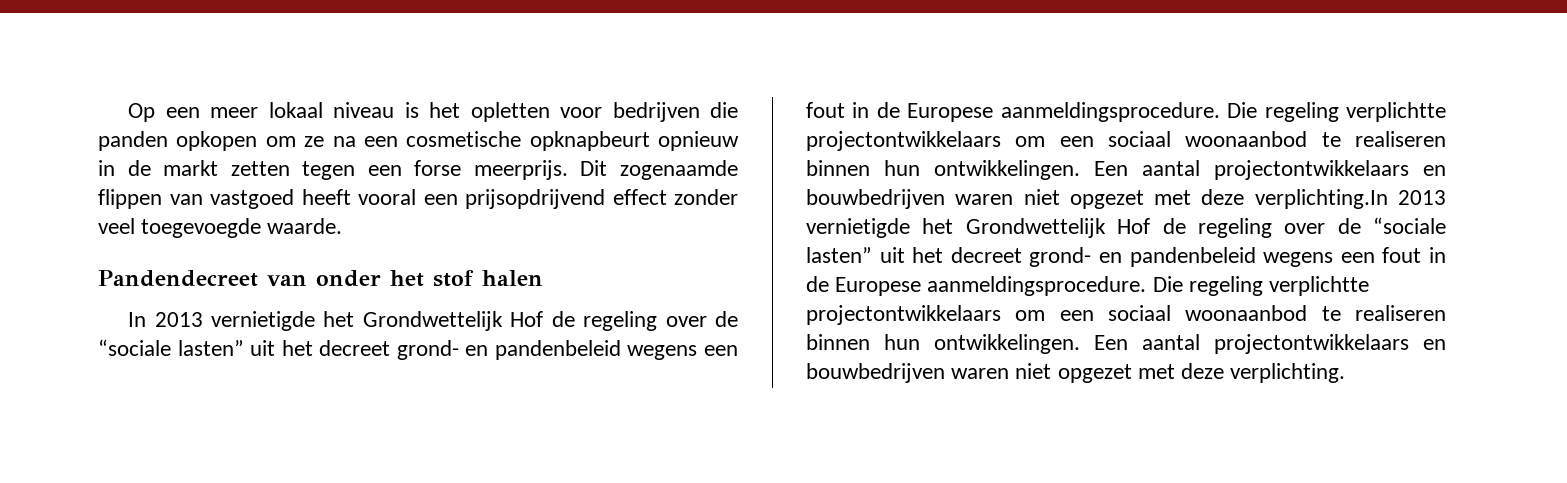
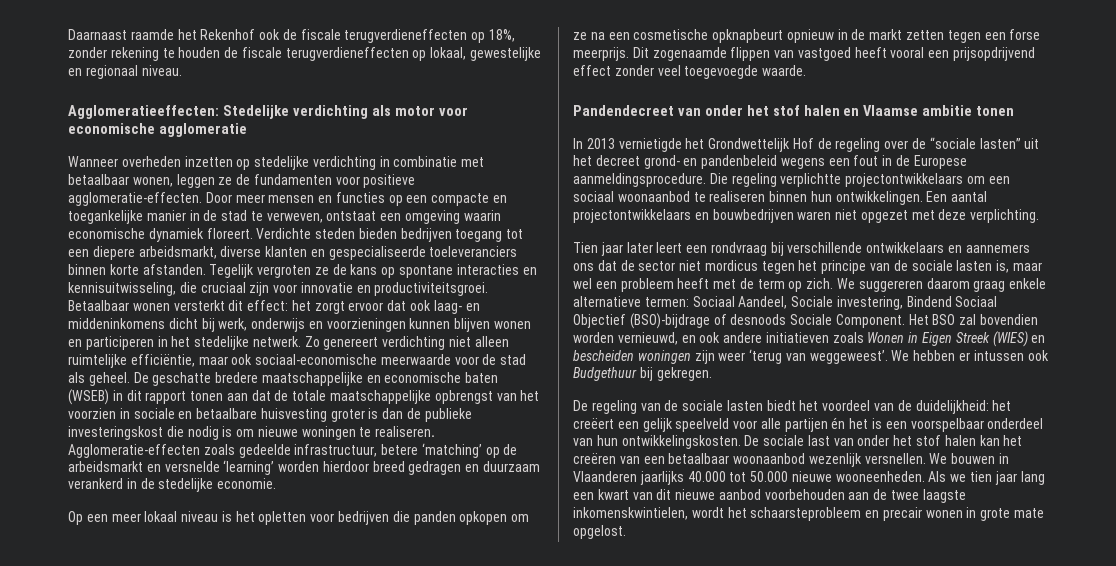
+ Daarnaast raamde het Rekenhof ook de fiscale terugverdieneffecten op 18%, zonder rekening te houden de fiscale terugverdieneffecten op lokaal, gewestelijke en regionaal niveau.
+ Agglomeratieeffecten: Stedelijke verdichting als motor voor economische agglomeratie
+ Wanneer overheden inzetten op stedelijke verdichting in combinatie met betaalbaar wonen, leggen ze de fundamenten voor positieve agglomeratie-effecten. Door meer mensen en functies op een compacte en toegankelijke manier in de stad te verweven, ontstaat een omgeving waarin economische dynamiek floreert. Verdichte steden bieden bedrijven toegang tot een diepere arbeidsmarkt, diverse klanten en gespecialiseerde toeleveranciers binnen korte afstanden. Tegelijk vergroten ze de kans op spontane interacties en kennisuitwisseling, die cruciaal zijn voor innovatie en productiviteitsgroei. Betaalbaar wonen versterkt dit effect: het zorgt ervoor dat ook laag- en middeninkomens dicht bij werk, onderwijs en voorzieningen kunnen blijven wonen en participeren in het stedelijke netwerk. Zo genereert verdichting niet alleen ruimtelijke efficiëntie, maar ook sociaal-economische meerwaarde voor de stad als geheel. De geschatte bredere maatschappelijke en economische baten (WSEB) in dit rapport tonen aan dat de totale maatschappelijke opbrengst van het voorzien in sociale en betaalbare huisvesting groter is dan de publieke investeringskost die nodig is om nieuwe woningen te realiseren. Agglomeratie-effecten zoals gedeelde infrastructuur, betere ‘matching’ op de arbeidsmarkt en versnelde ‘learning’ worden hierdoor breed gedragen en duurzaam verankerd in de stedelijke economie.
- Pandendecreet van onder het stof halen
+ Pandendecreet van onder het stof halen en Vlaamse ambitie tonen
- Een aantal projectontwikkelaars en bouwbedrijven waren niet opgezet met deze verplichting.In 2013 vernietigde het Grondwettelijk Hof de regeling over de “sociale lasten” uit het decreet grond- en pandenbeleid wegens een fout in de Europese aanmeldingsprocedure. Die regeling verplichtte projectontwikkelaars om een sociaal woonaanbod te realiseren binnen hun ontwikkelingen. Een aantal projectontwikkelaars en bouwbedrijven waren niet opgezet met deze verplichting.
+ Een aantal projectontwikkelaars en bouwbedrijven waren niet opgezet met deze verplichting.
+ Tien jaar later leert een rondvraag bij verschillende ontwikkelaars en aannemers ons dat de sector niet mordicus tegen het principe van de sociale lasten is, maar wel een probleem heeft met de term op zich. We suggereren daarom graag enkele alternatieve termen: Sociaal Aandeel, Sociale investering, Bindend Sociaal Objectief (BSO)-bijdrage of desnoods Sociale Component. Het BSO zal bovendien worden vernieuwd, en ook andere initiatieven zoals Wonen in Eigen Streek (WIES) en bescheiden woningen zijn weer ‘terug van weggeweest’. We hebben er intussen ook Budgethuur bij gekregen.
+ De regeling van de sociale lasten biedt het voordeel van de duidelijkheid: het creëert een gelijk speelveld voor alle partijen én het is een voorspelbaar onderdeel van hun ontwikkelingskosten. De sociale last van onder het stof halen kan het creëren van een betaalbaar woonaanbod wezenlijk versnellen. We bouwen in Vlaanderen jaarlijks 40.000 tot 50.000 nieuwe wooneenheden. Als we tien jaar lang een kwart van dit nieuwe aanbod voorbehouden aan de twee laagste inkomenskwintielen, wordt het schaarsteprobleem en precair wonen in grote mate opgelost.

